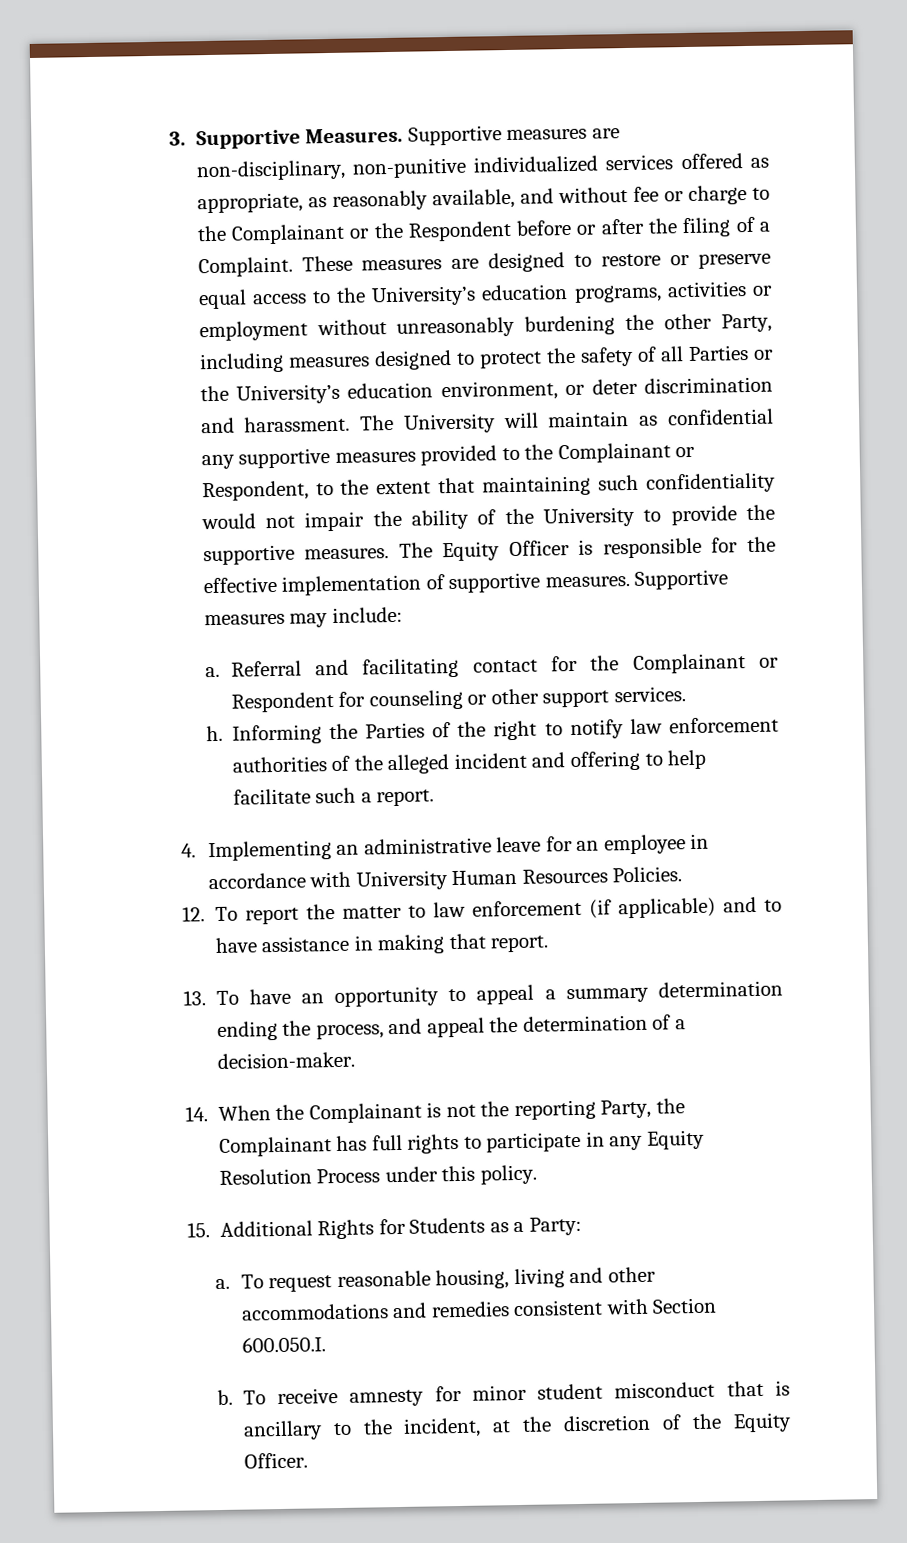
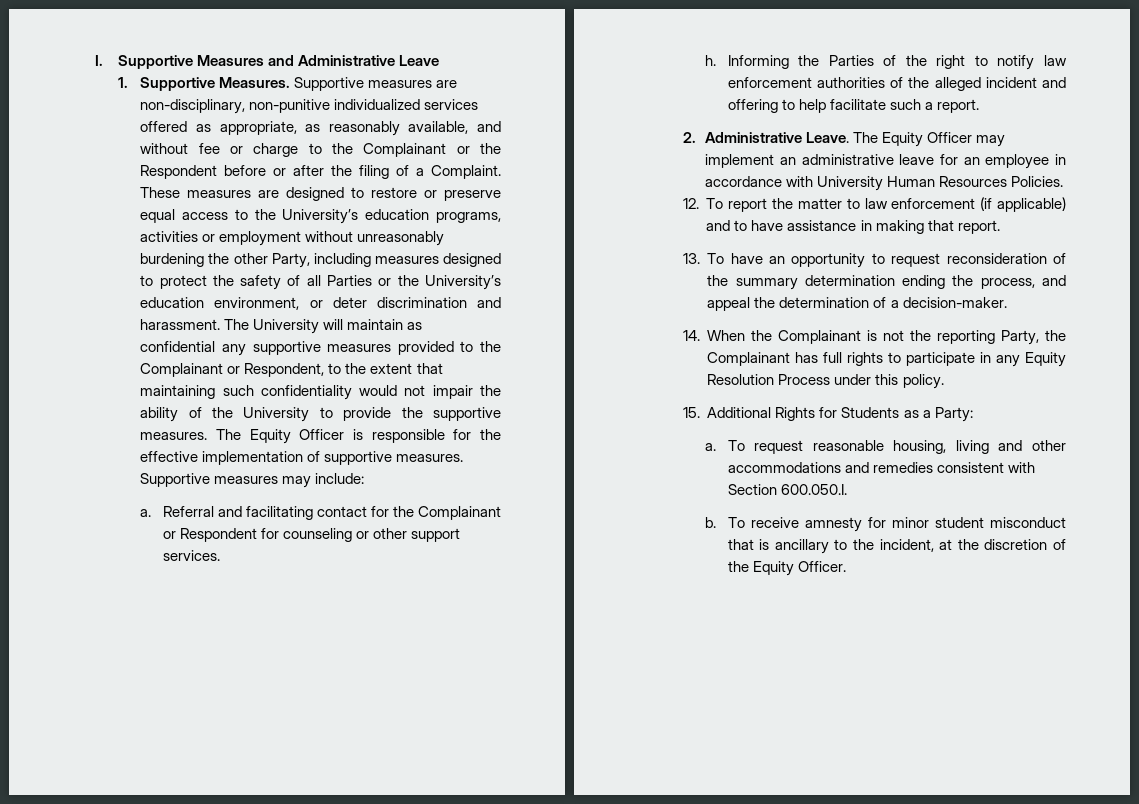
- 3. Supportive Measures.
+ I. Supportive Measures and Administrative Leave
+ 1. Supportive Measures.
- 4. Implementing an administrative leave for an employee in accordance with University Human Resources Policies.
+ 2. Administrative Leave. The Equity Officer may implement an administrative leave for an employee in accordance with University Human Resources Policies.
- 13. To have an opportunity to appeal a summary determination ending the process, and appeal the determination of a decision-maker.
+ 13. To have an opportunity to request reconsideration of the summary determination ending the process, and appeal the determination of a decision-maker.

